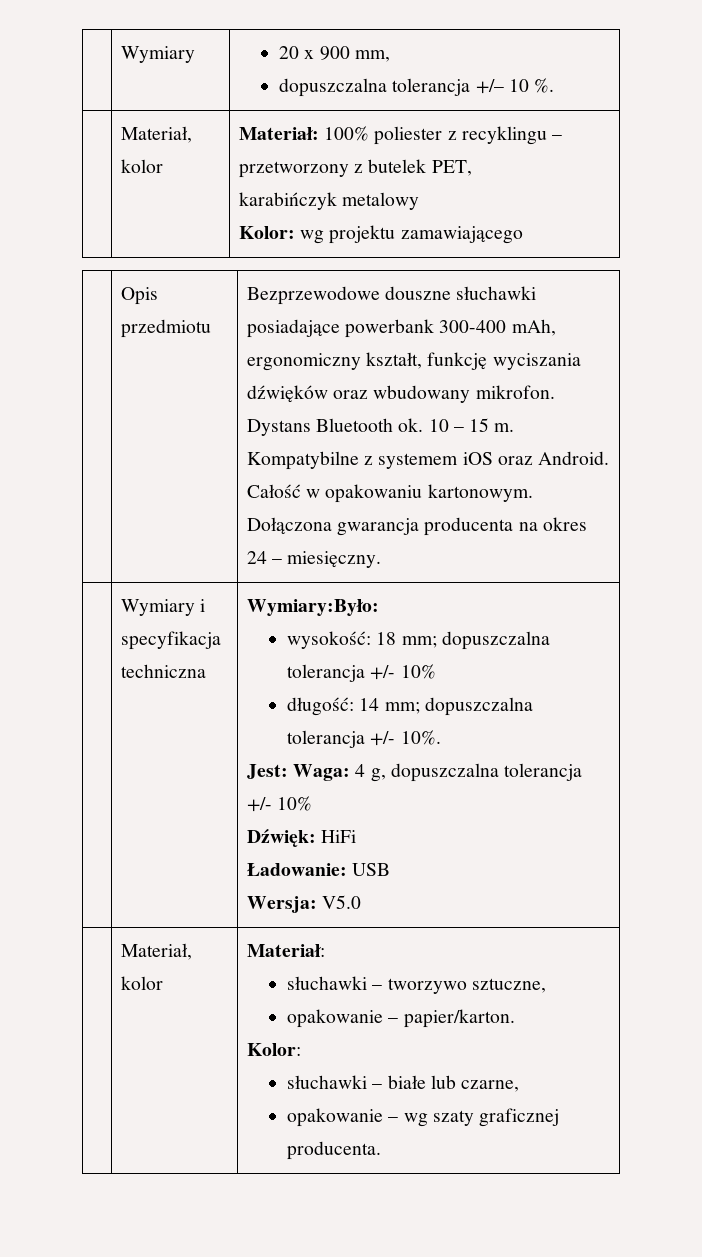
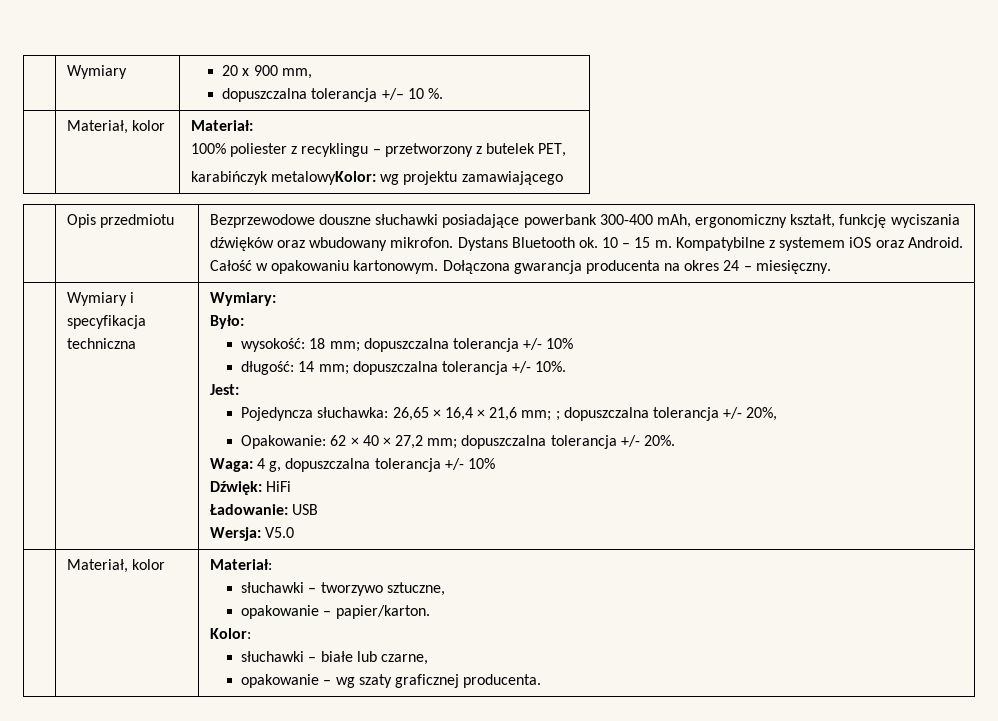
  | Wymiary | 20 x 900 mm,
  dopuszczalna tolerancja +/– 10 %.
- | Materiał, kolor | Materiał: 100% poliester z recyklingu – przetworzony z butelek PET,
- karabińczyk metalowy
- Kolor: wg projektu zamawiającego
+ | Materiał, kolor | Materiał:
+ 100% poliester z recyklingu – przetworzony z butelek PET,
+ karabińczyk metalowyKolor: wg projektu zamawiającego
- Wymiary:Było:
+ Wymiary:
+ Było:
- Jest: Waga: 4 g, dopuszczalna tolerancja +/- 10%
+ Jest:
+ Pojedyncza słuchawka: 26,65 × 16,4 × 21,6 mm; ; dopuszczalna tolerancja +/- 20%,
+ Opakowanie: 62 × 40 × 27,2 mm; dopuszczalna tolerancja +/- 20%.
+ Waga: 4 g, dopuszczalna tolerancja +/- 10%

